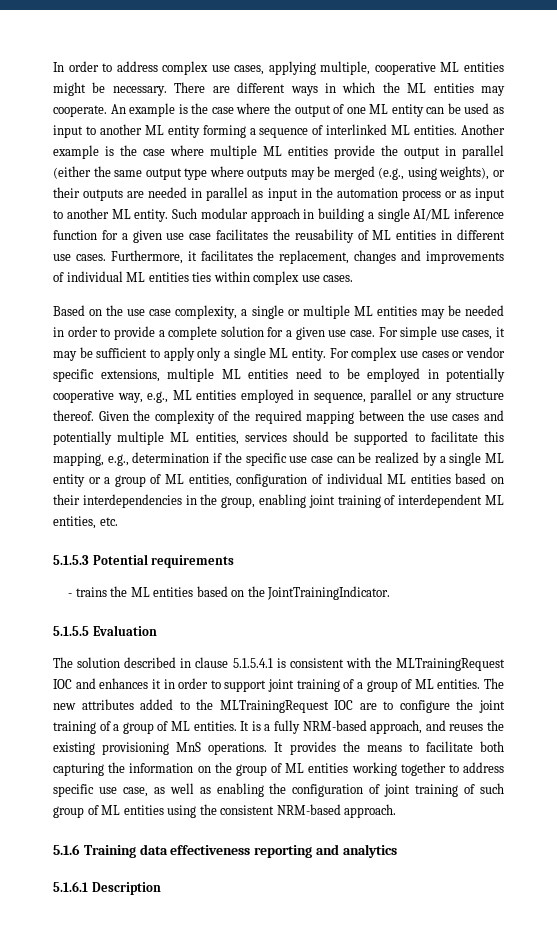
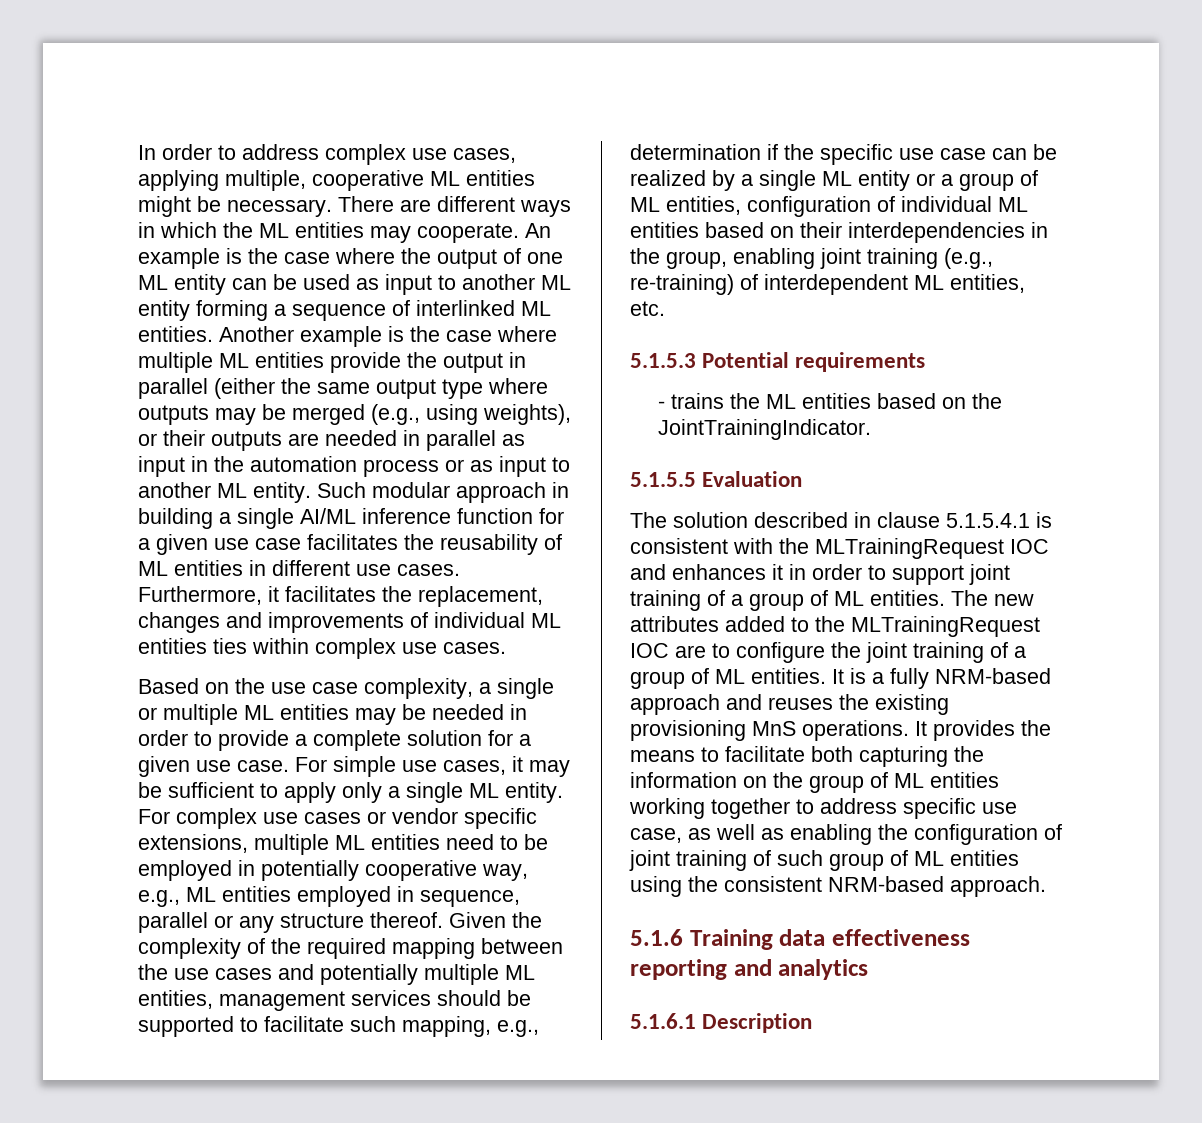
- Given the complexity of the required mapping between the use cases and potentially multiple ML entities, services should be supported to facilitate this mapping, e.g., determination if the specific use case can be realized by a single ML entity or a group of ML entities, configuration of individual ML entities based on their interdependencies in the group, enabling joint training of interdependent ML entities, etc.
+ Given the complexity of the required mapping between the use cases and potentially multiple ML entities, management services should be supported to facilitate such mapping, e.g., determination if the specific use case can be realized by a single ML entity or a group of ML entities, configuration of individual ML entities based on their interdependencies in the group, enabling joint training (e.g., re-training) of interdependent ML entities, etc.
- It is a fully NRM-based approach, and reuses the existing provisioning MnS operations.
+ It is a fully NRM-based approach and reuses the existing provisioning MnS operations.

